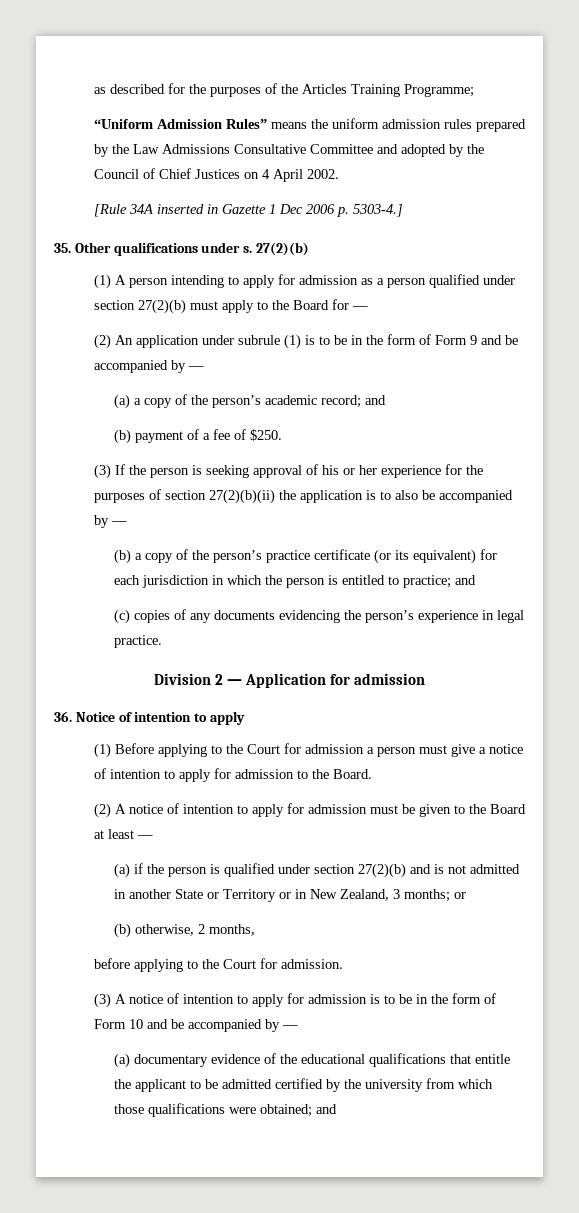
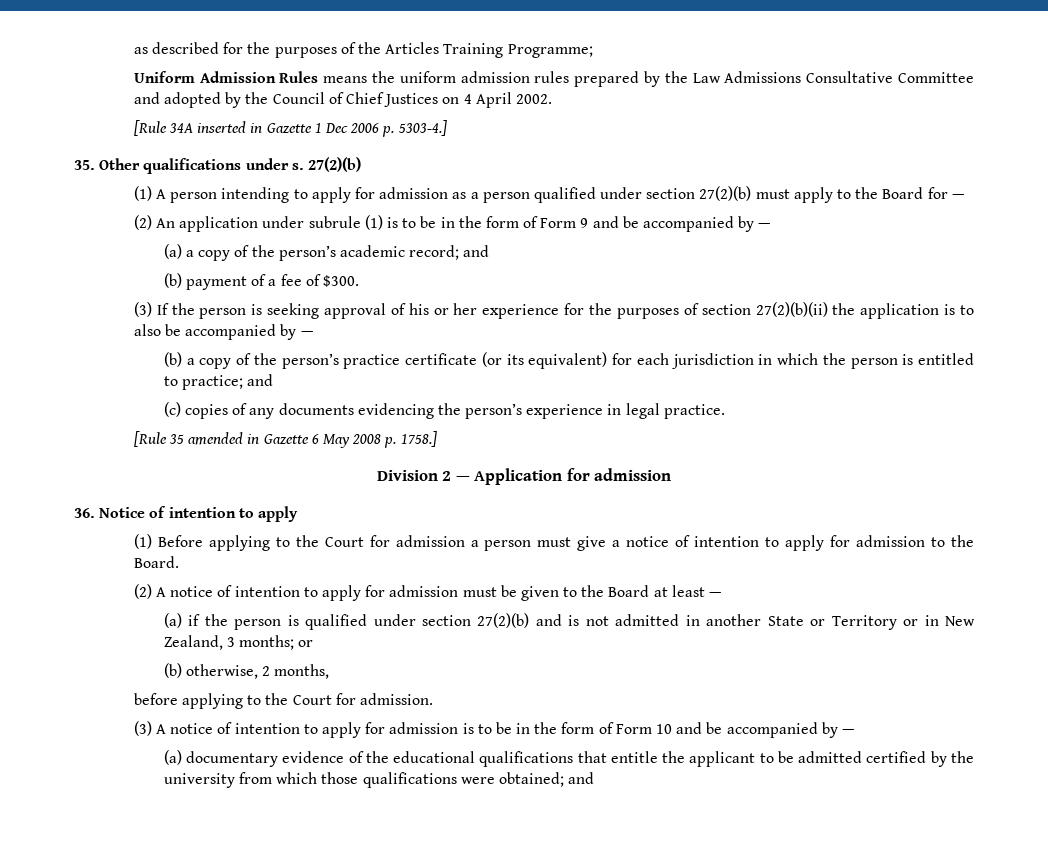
- “Uniform Admission Rules” means the uniform admission rules prepared by the Law Admissions Consultative Committee and adopted by the Council of Chief Justices on 4 April 2002.
+ Uniform Admission Rules means the uniform admission rules prepared by the Law Admissions Consultative Committee and adopted by the Council of Chief Justices on 4 April 2002.
- (b) payment of a fee of $250.
+ (b) payment of a fee of $300.
+ [Rule 35 amended in Gazette 6 May 2008 p. 1758.]

